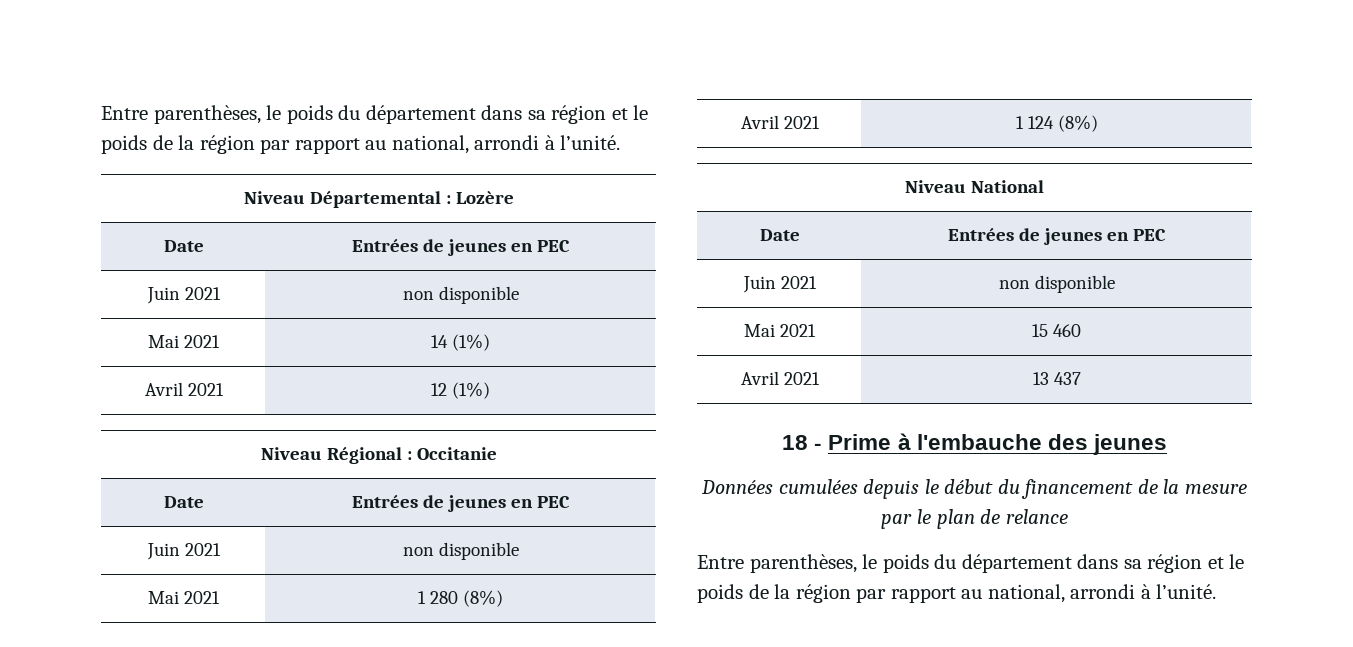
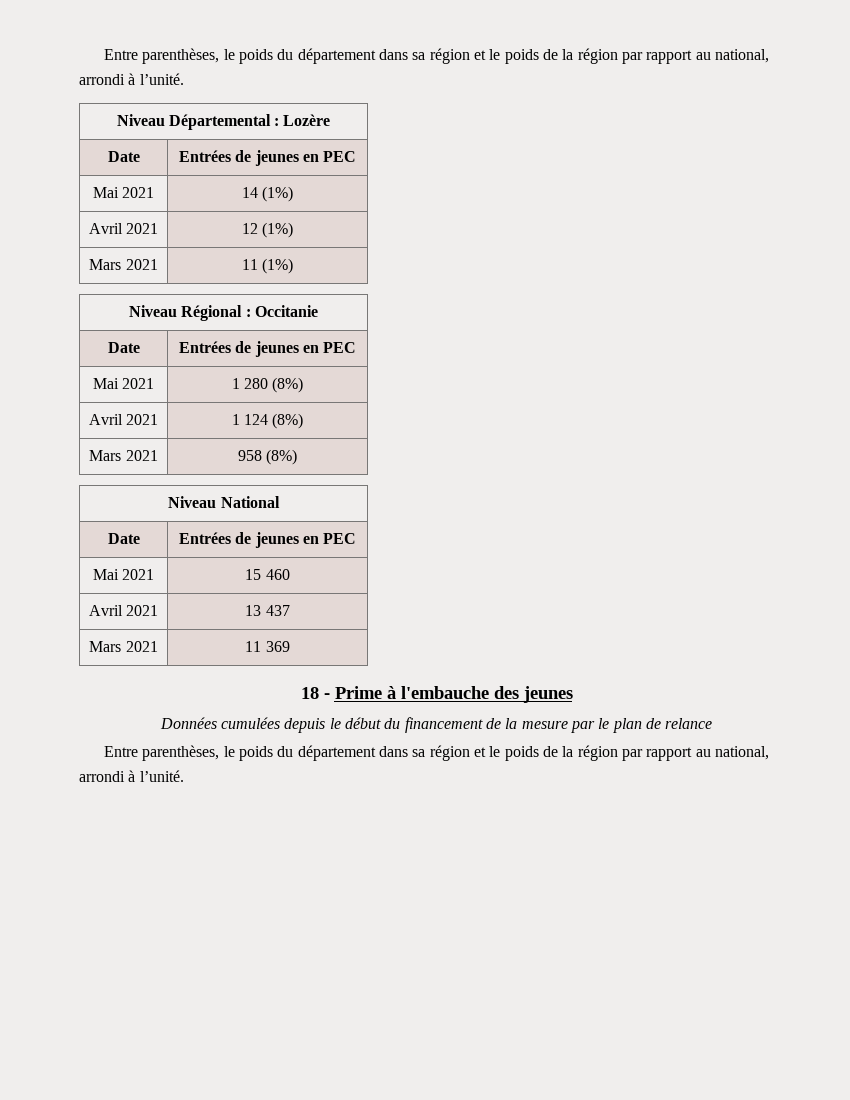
  Niveau Départemental : Lozère
  Date | Entrées de jeunes en PEC
- Juin 2021 | non disponible
+ Mars 2021 | 11 (1%)
  Niveau Régional : Occitanie
  Date | Entrées de jeunes en PEC
- Juin 2021 | non disponible
+ Mars 2021 | 958 (8%)
  Niveau National
  Date | Entrées de jeunes en PEC
- Juin 2021 | non disponible
+ Mars 2021 | 11 369

